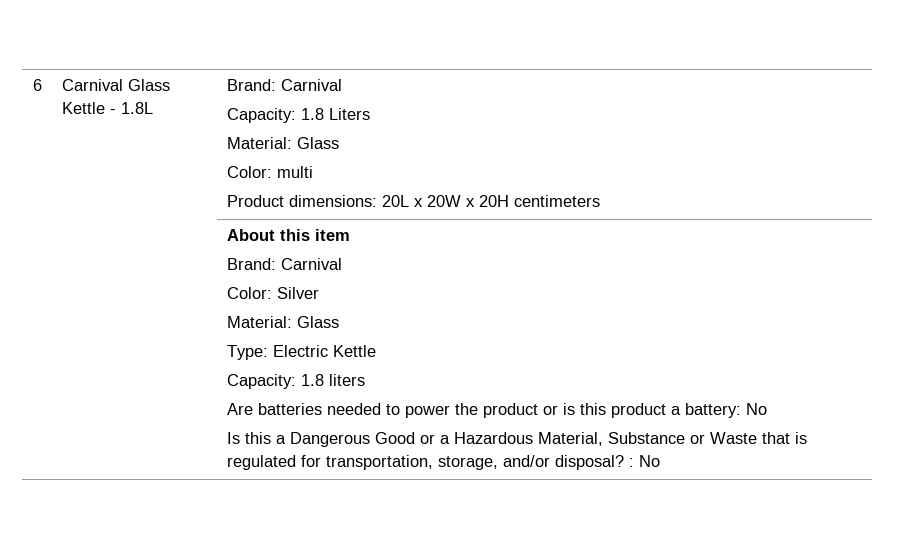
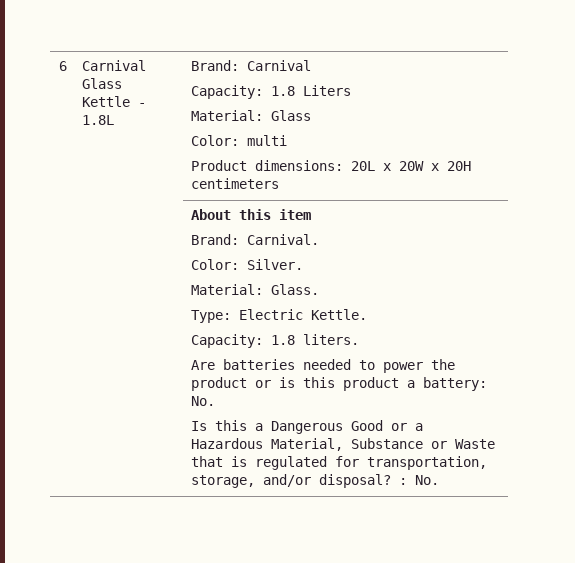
  About this item
- Brand: Carnival
- Color: Silver
- Material: Glass
+ Brand: Carnival.
+ Color: Silver.
+ Material: Glass.
- Type: Electric Kettle
- Capacity: 1.8 liters
+ Type: Electric Kettle.
+ Capacity: 1.8 liters.
- Are batteries needed to power the product or is this product a battery: No
+ Are batteries needed to power the product or is this product a battery: No.
- Is this a Dangerous Good or a Hazardous Material, Substance or Waste that is regulated for transportation, storage, and/or disposal? : No
+ Is this a Dangerous Good or a Hazardous Material, Substance or Waste that is regulated for transportation, storage, and/or disposal? : No.

